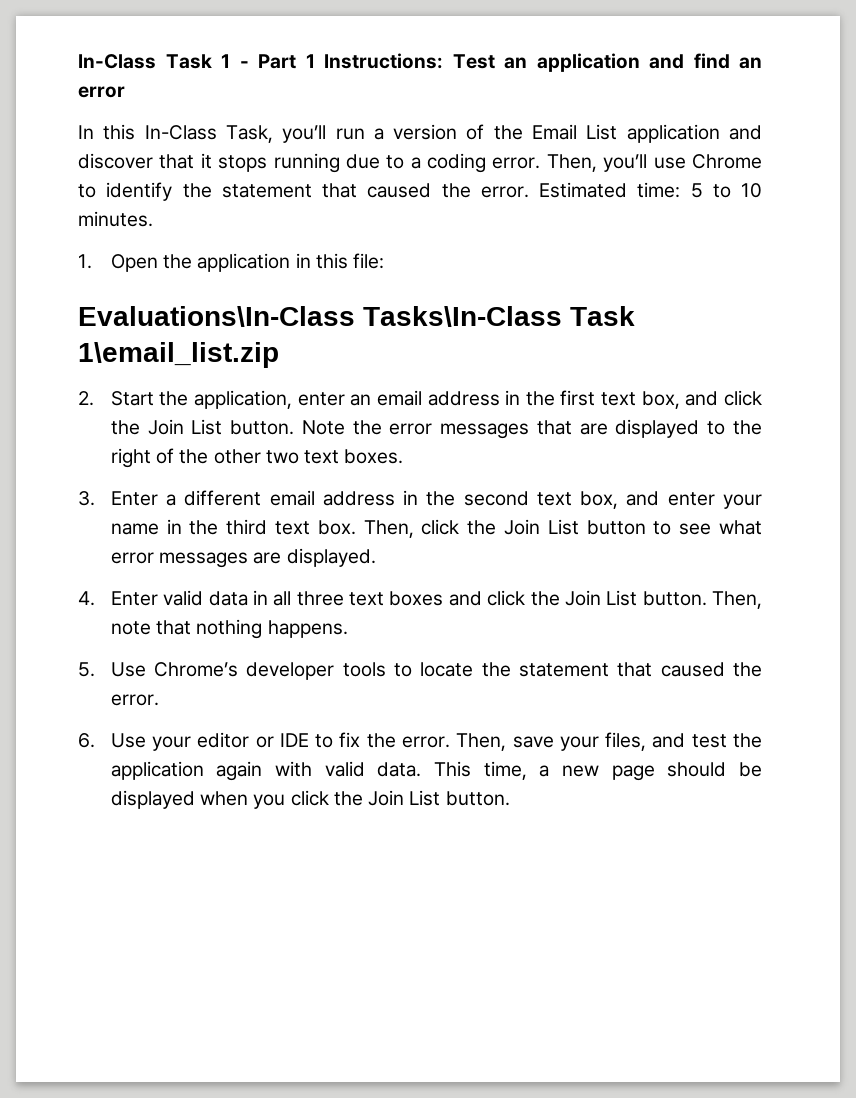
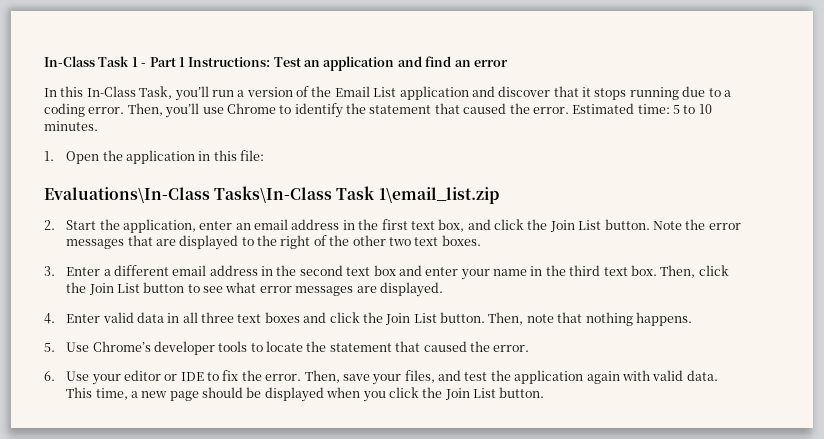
- 3. Enter a different email address in the second text box, and enter your name in the third text box.
+ 3. Enter a different email address in the second text box and enter your name in the third text box.

